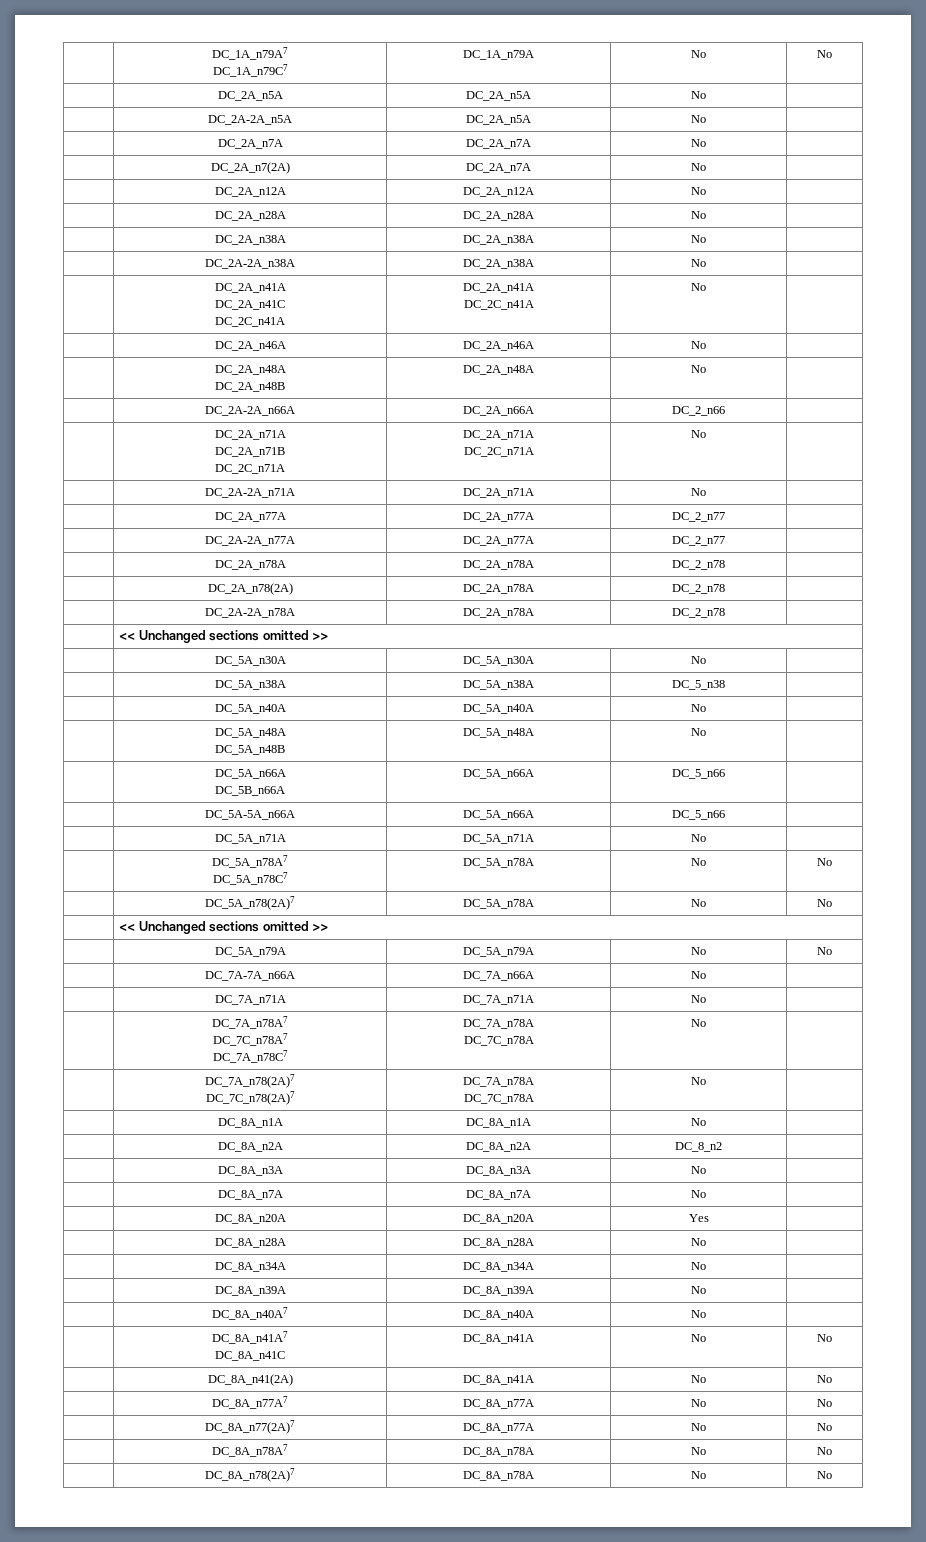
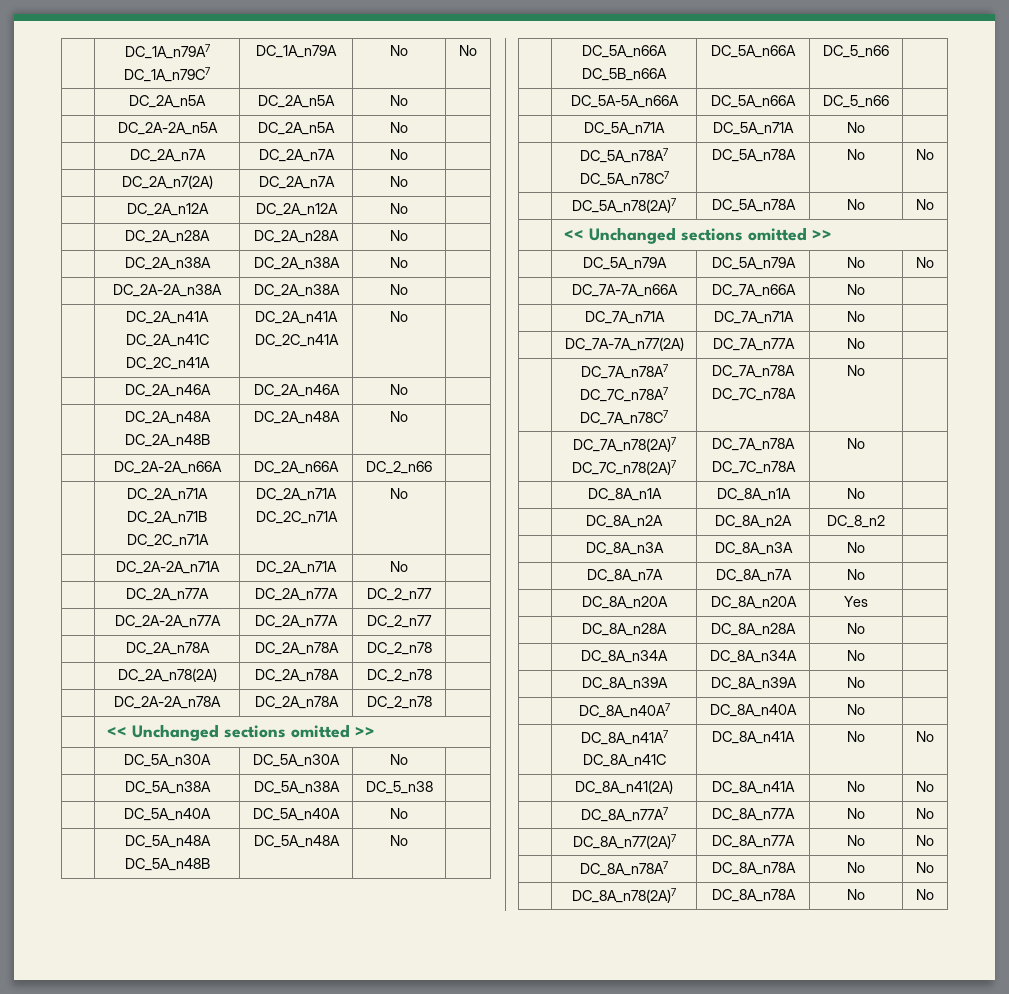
+ | DC_7A-7A_n77(2A) | DC_7A_n77A | No |

